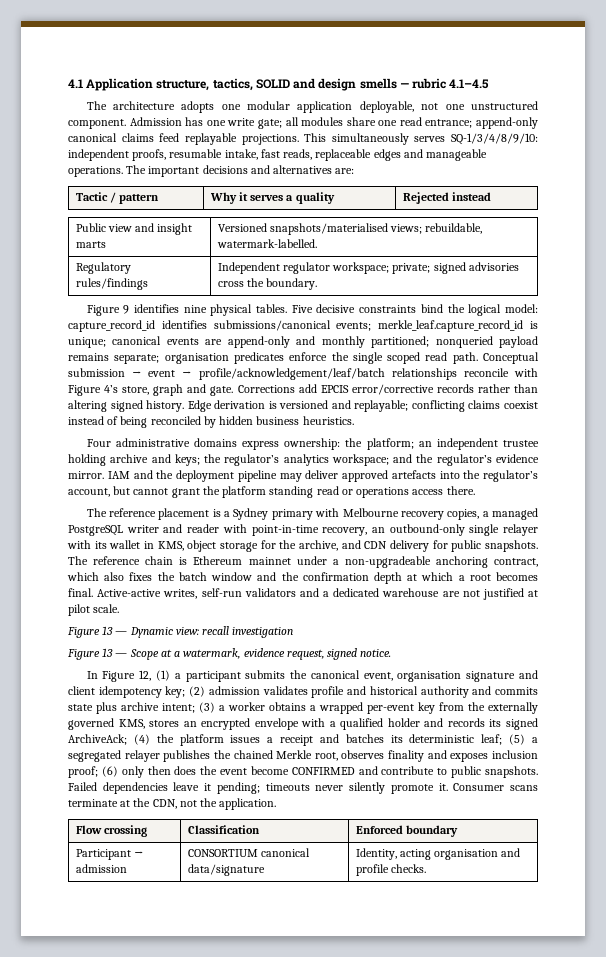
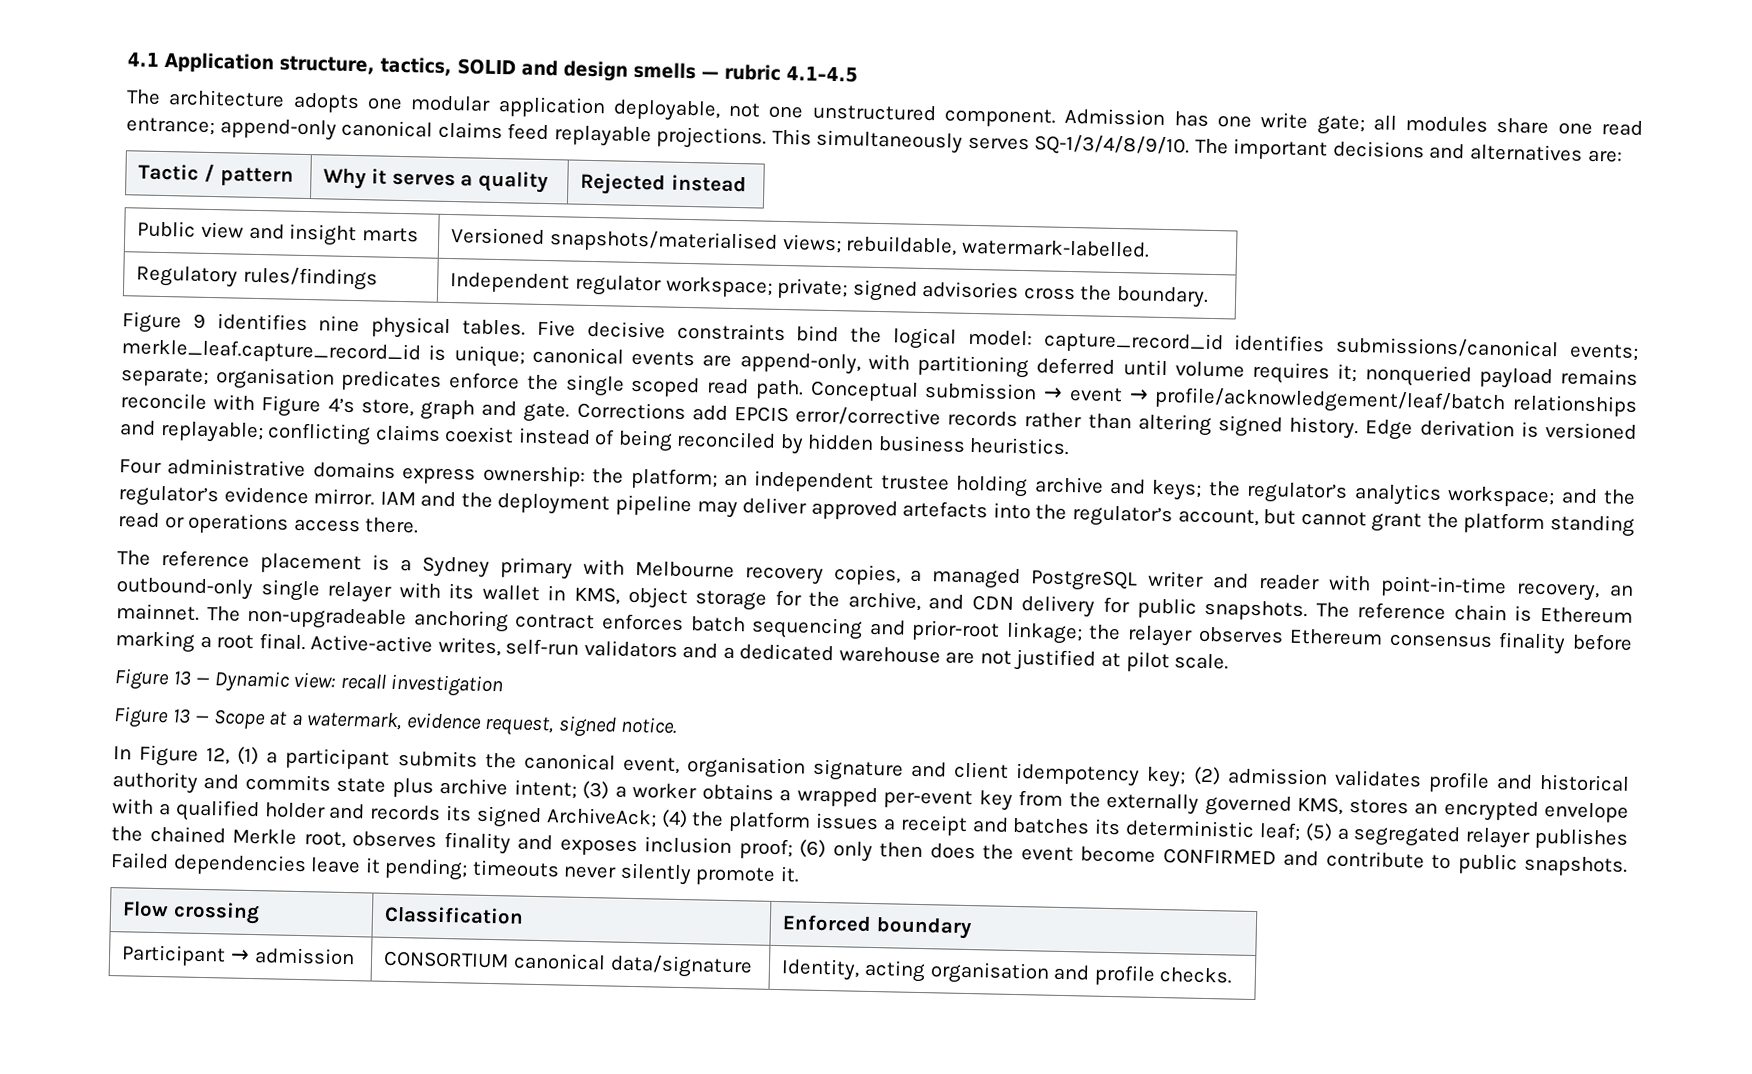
- This simultaneously serves SQ-1/3/4/8/9/10: independent proofs, resumable intake, fast reads, replaceable edges and manageable operations.
+ This simultaneously serves SQ-1/3/4/8/9/10.
- Five decisive constraints bind the logical model: capture_record_id identifies submissions/canonical events; merkle_leaf.capture_record_id is unique; canonical events are append-only and monthly partitioned; nonqueried payload remains separate; organisation predicates enforce the single scoped read path.
+ Five decisive constraints bind the logical model: capture_record_id identifies submissions/canonical events; merkle_leaf.capture_record_id is unique; canonical events are append-only, with partitioning deferred until volume requires it; nonqueried payload remains separate; organisation predicates enforce the single scoped read path.
- The reference chain is Ethereum mainnet under a non-upgradeable anchoring contract, which also fixes the batch window and the confirmation depth at which a root becomes final.
+ The reference chain is Ethereum mainnet. The non-upgradeable anchoring contract enforces batch sequencing and prior-root linkage; the relayer observes Ethereum consensus finality before marking a root final.
- Consumer scans terminate at the CDN, not the application.

